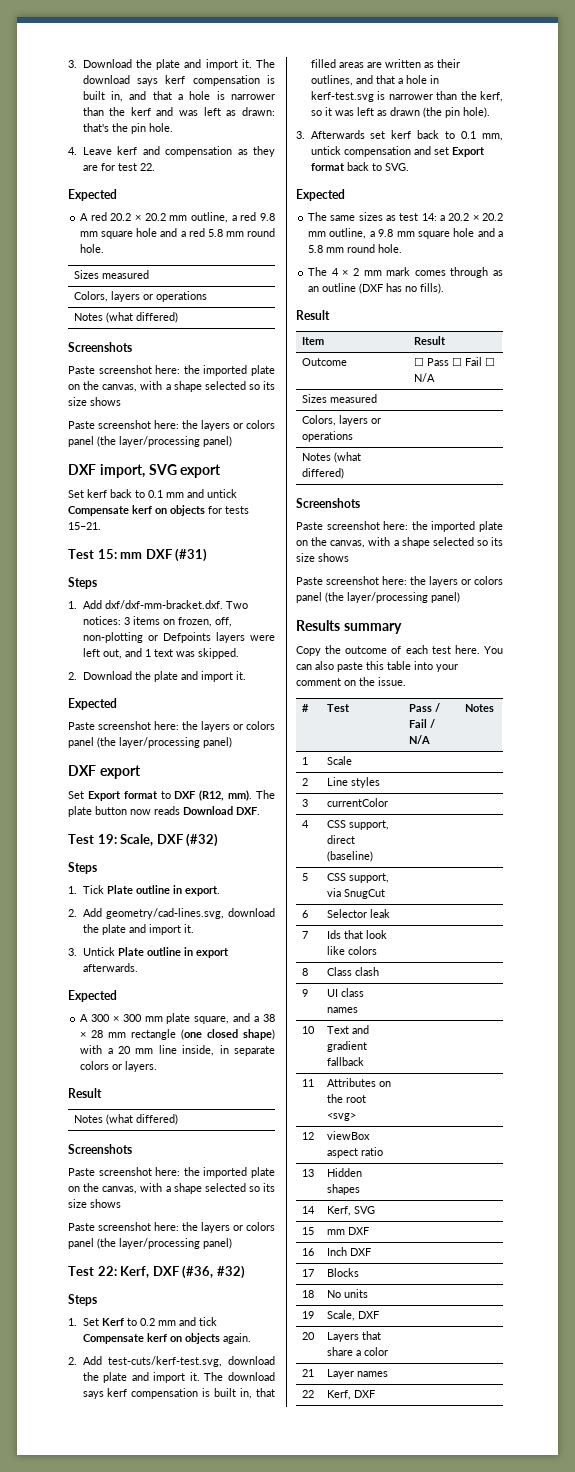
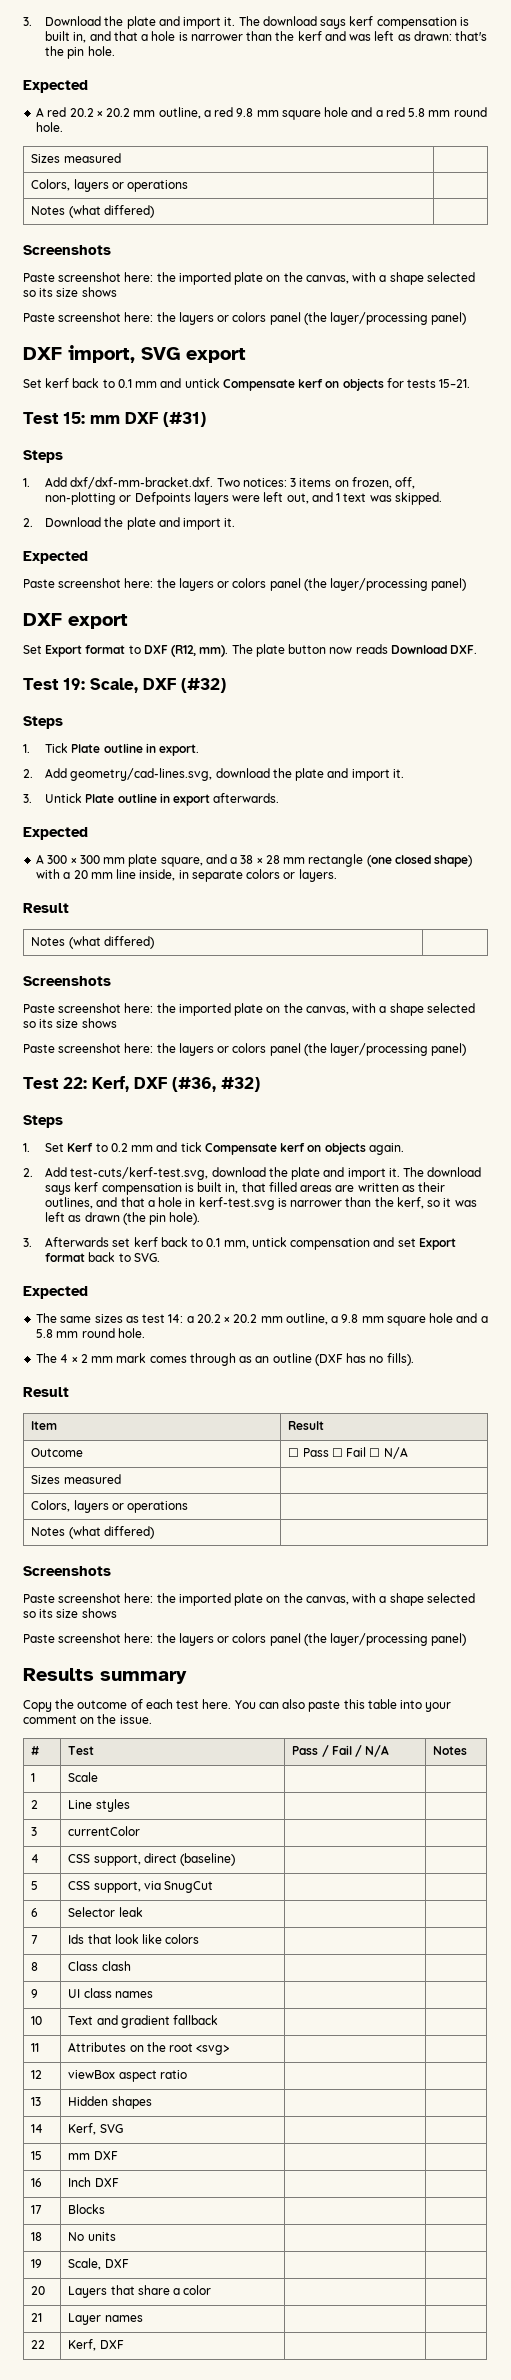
- 4. Leave kerf and compensation as they are for test 22.

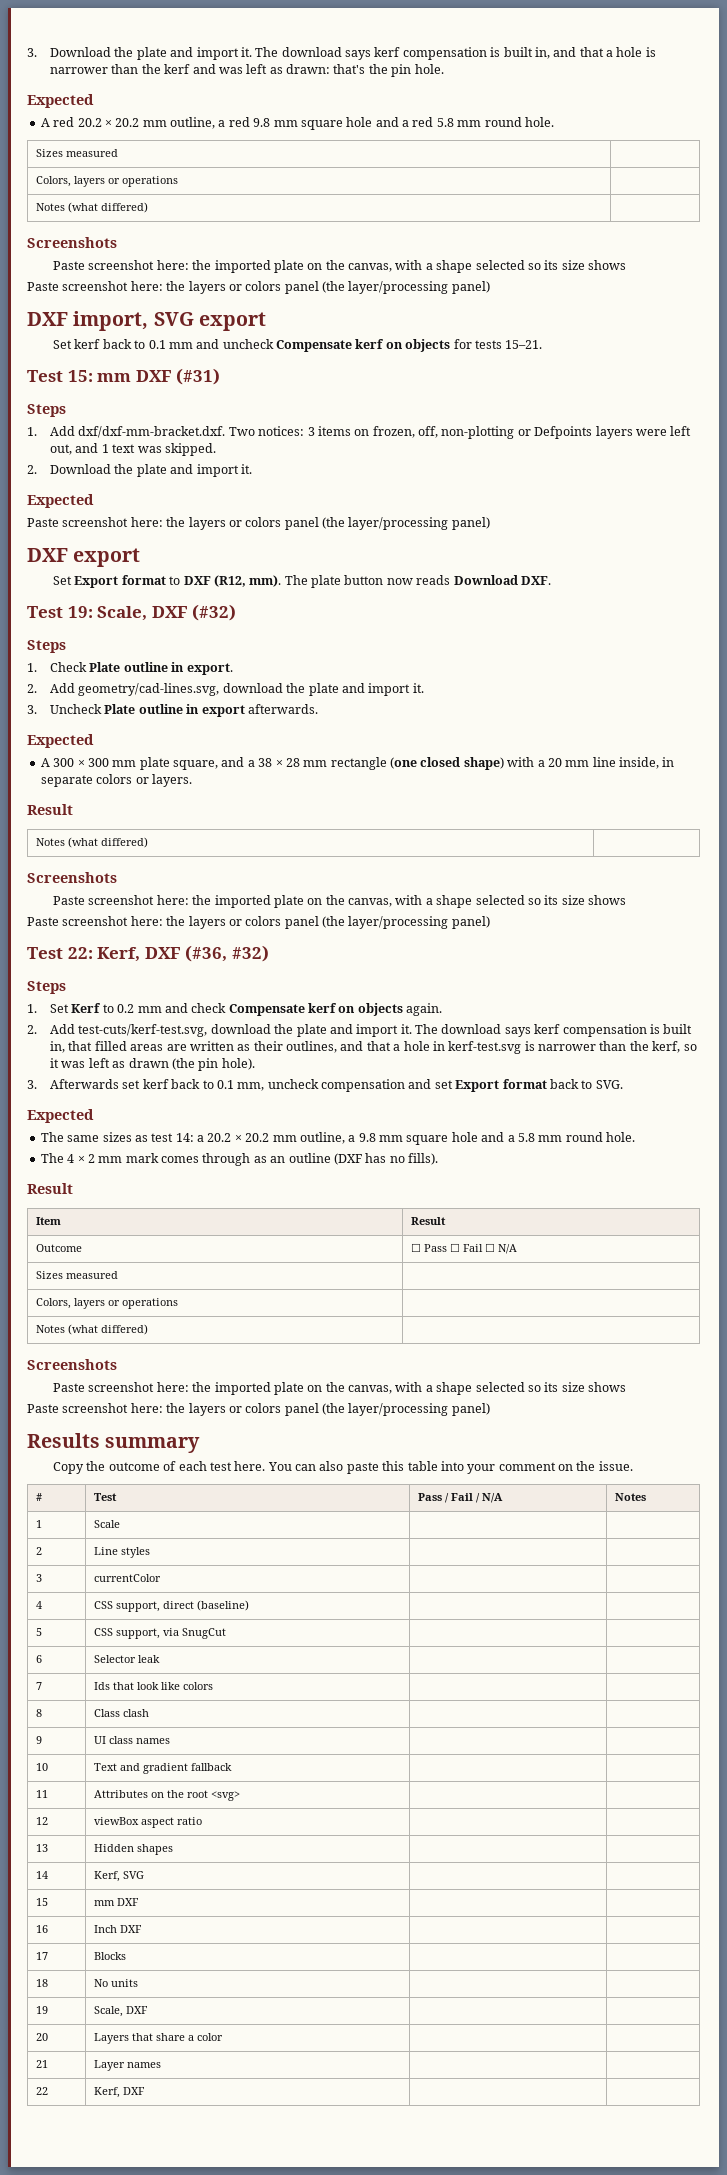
- Set kerf back to 0.1 mm and untick Compensate kerf on objects for tests 15–21.
+ Set kerf back to 0.1 mm and uncheck Compensate kerf on objects for tests 15–21.
- 1. Tick Plate outline in export.
+ 1. Check Plate outline in export.
- 3. Untick Plate outline in export afterwards.
+ 3. Uncheck Plate outline in export afterwards.
- 1. Set Kerf to 0.2 mm and tick Compensate kerf on objects again.
+ 1. Set Kerf to 0.2 mm and check Compensate kerf on objects again.
- 3. Afterwards set kerf back to 0.1 mm, untick compensation and set Export format back to SVG.
+ 3. Afterwards set kerf back to 0.1 mm, uncheck compensation and set Export format back to SVG.

